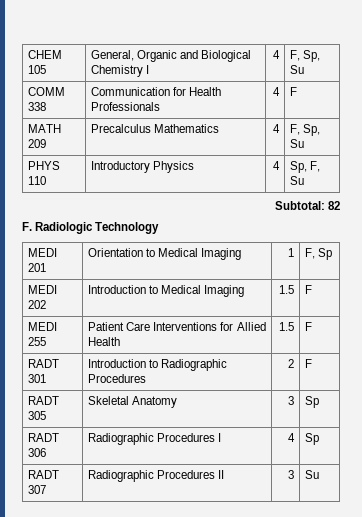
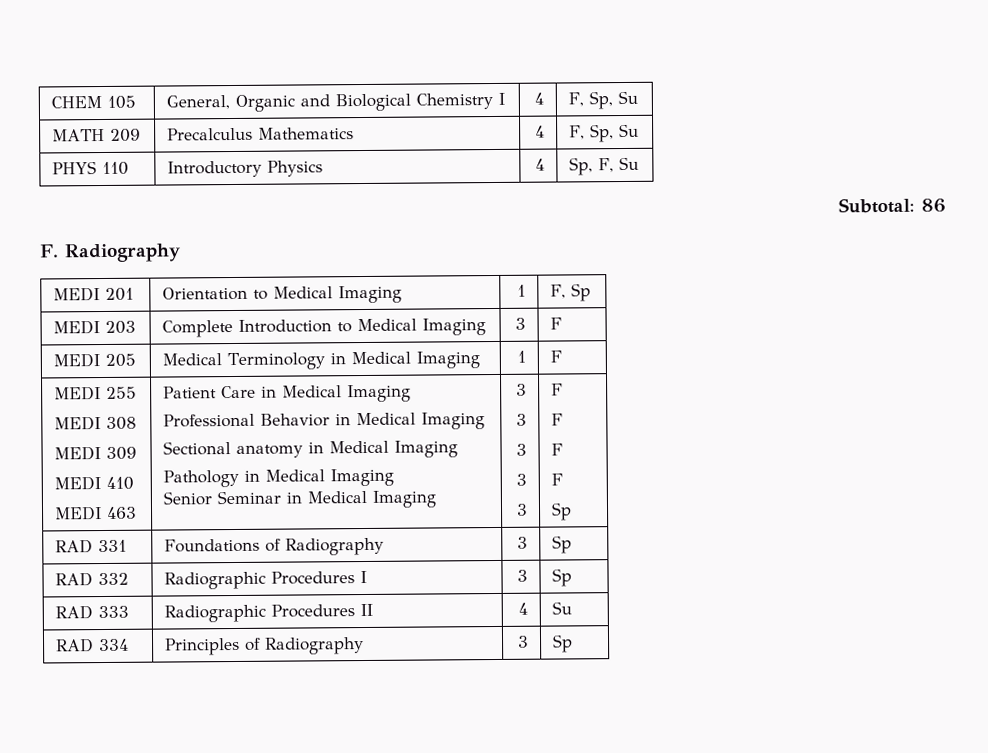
- COMM 338 | Communication for Health Professionals | 4 | F
- Subtotal: 82
+ Subtotal: 86
- F. Radiologic Technology
+ F. Radiography
- MEDI 202 | Introduction to Medical Imaging | 1.5 | F
- MEDI 255 | Patient Care Interventions for Allied Health | 1.5 | F
- RADT 301 | Introduction to Radiographic Procedures | 2 | F
- RADT 305 | Skeletal Anatomy | 3 | Sp
- RADT 306 | Radiographic Procedures I | 4 | Sp
- RADT 307 | Radiographic Procedures II | 3 | Su
+ MEDI 203 | Complete Introduction to Medical Imaging | 3 | F
+ MEDI 205 | Medical Terminology in Medical Imaging | 1 | F
+ MEDI 255
+ MEDI 308
+ MEDI 309
+ MEDI 410
+ MEDI 463 | Patient Care in Medical Imaging
+ Professional Behavior in Medical Imaging
+ Sectional anatomy in Medical Imaging
+ Pathology in Medical Imaging
+ Senior Seminar in Medical Imaging | 3
+ 3
+ 3
+ 3
+ 3 | F
+ F
+ F
+ F
+ Sp
+ RAD 331 | Foundations of Radiography | 3 | Sp
+ RAD 332 | Radiographic Procedures I | 3 | Sp
+ RAD 333 | Radiographic Procedures II | 4 | Su
+ RAD 334 | Principles of Radiography | 3 | Sp

